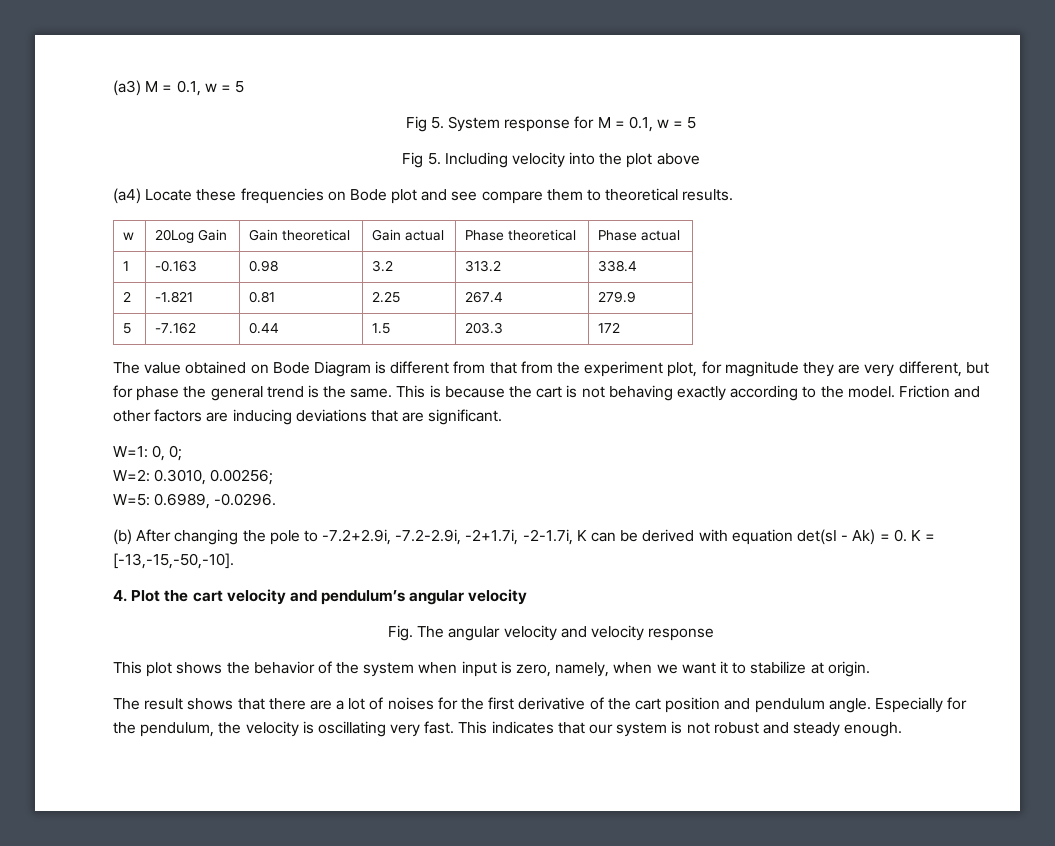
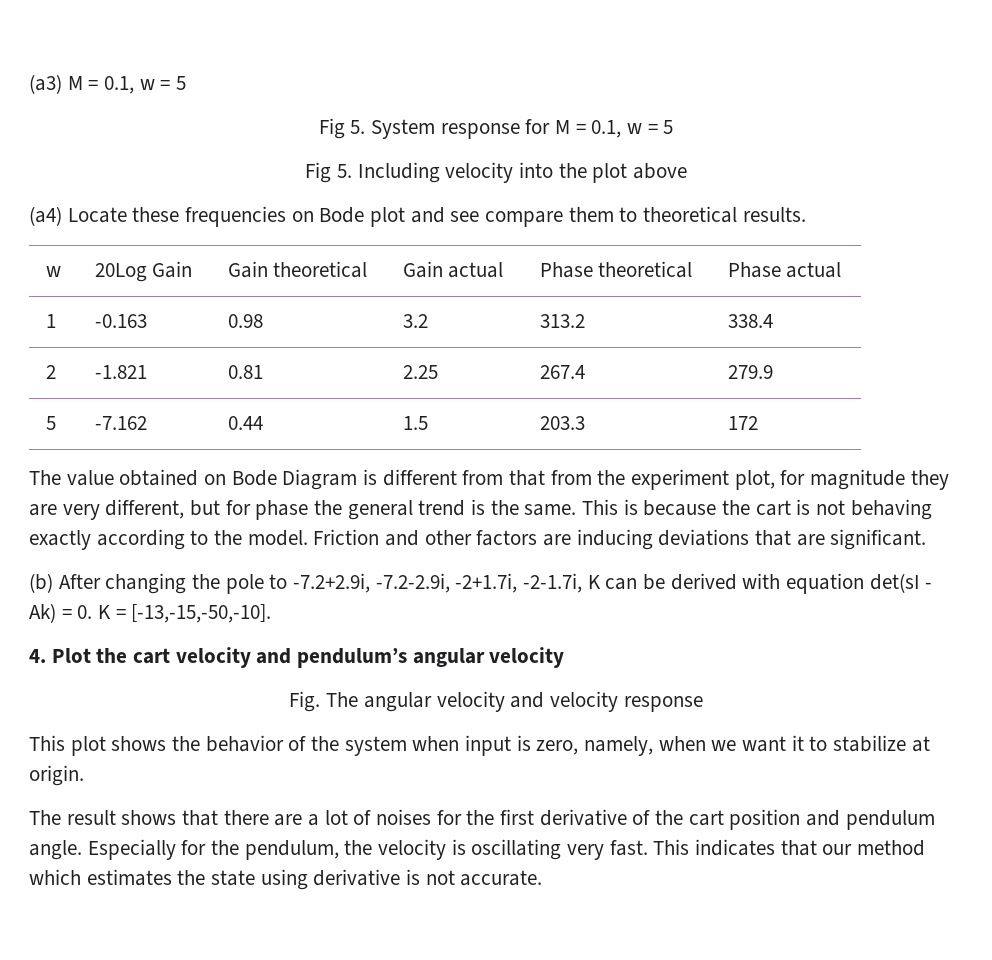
- W=1: 0, 0;
- W=2: 0.3010, 0.00256;
- W=5: 0.6989, -0.0296.
- This indicates that our system is not robust and steady enough.
+ This indicates that our method which estimates the state using derivative is not accurate.

